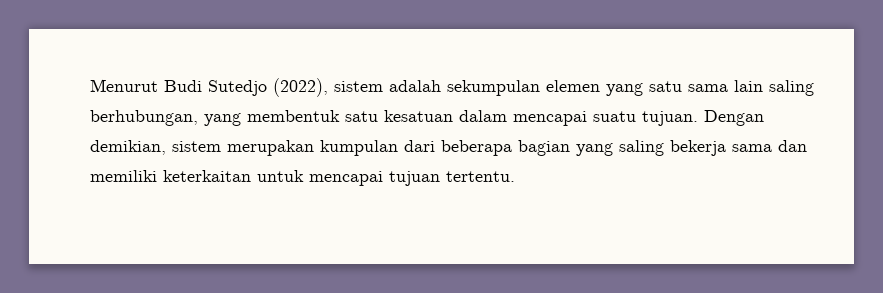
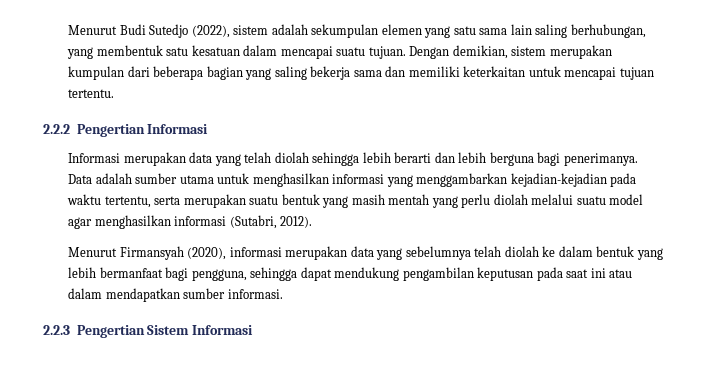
+ 2.2.2 Pengertian Informasi
+ Informasi merupakan data yang telah diolah sehingga lebih berarti dan lebih berguna bagi penerimanya. Data adalah sumber utama untuk menghasilkan informasi yang menggambarkan kejadian-kejadian pada waktu tertentu, serta merupakan suatu bentuk yang masih mentah yang perlu diolah melalui suatu model agar menghasilkan informasi (Sutabri, 2012).
+ Menurut Firmansyah (2020), informasi merupakan data yang sebelumnya telah diolah ke dalam bentuk yang lebih bermanfaat bagi pengguna, sehingga dapat mendukung pengambilan keputusan pada saat ini atau dalam mendapatkan sumber informasi.
+ 2.2.3 Pengertian Sistem Informasi

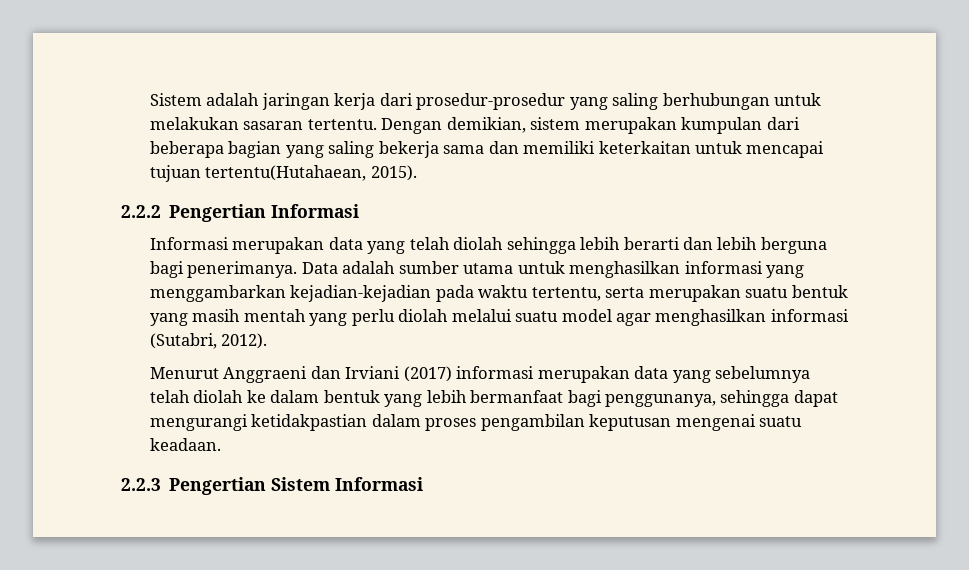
- Menurut Budi Sutedjo (2022), sistem adalah sekumpulan elemen yang satu sama lain saling berhubungan, yang membentuk satu kesatuan dalam mencapai suatu tujuan.
+ Sistem adalah jaringan kerja dari prosedur-prosedur yang saling berhubungan untuk melakukan sasaran tertentu.
- Dengan demikian, sistem merupakan kumpulan dari beberapa bagian yang saling bekerja sama dan memiliki keterkaitan untuk mencapai tujuan tertentu.
+ Dengan demikian, sistem merupakan kumpulan dari beberapa bagian yang saling bekerja sama dan memiliki keterkaitan untuk mencapai tujuan tertentu(Hutahaean, 2015).
- Menurut Firmansyah (2020), informasi merupakan data yang sebelumnya telah diolah ke dalam bentuk yang lebih bermanfaat bagi pengguna, sehingga dapat mendukung pengambilan keputusan pada saat ini atau dalam mendapatkan sumber informasi.
+ Menurut Anggraeni dan Irviani (2017) informasi merupakan data yang sebelumnya telah diolah ke dalam bentuk yang lebih bermanfaat bagi penggunanya, sehingga dapat mengurangi ketidakpastian dalam proses pengambilan keputusan mengenai suatu keadaan.

